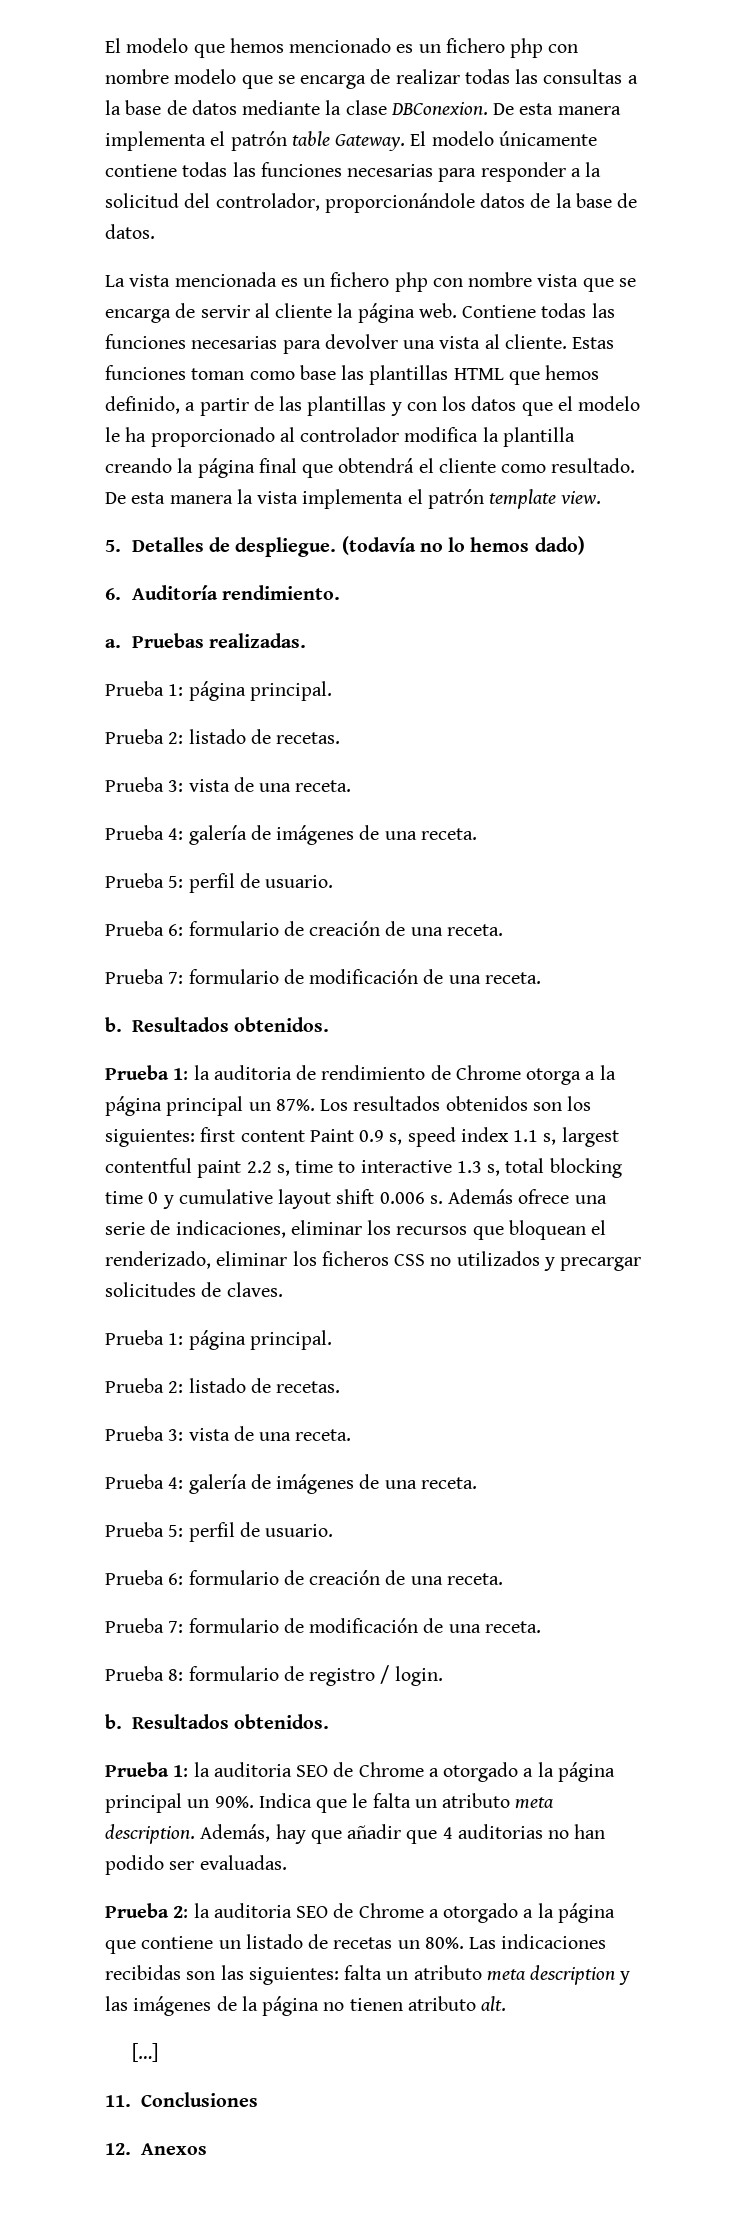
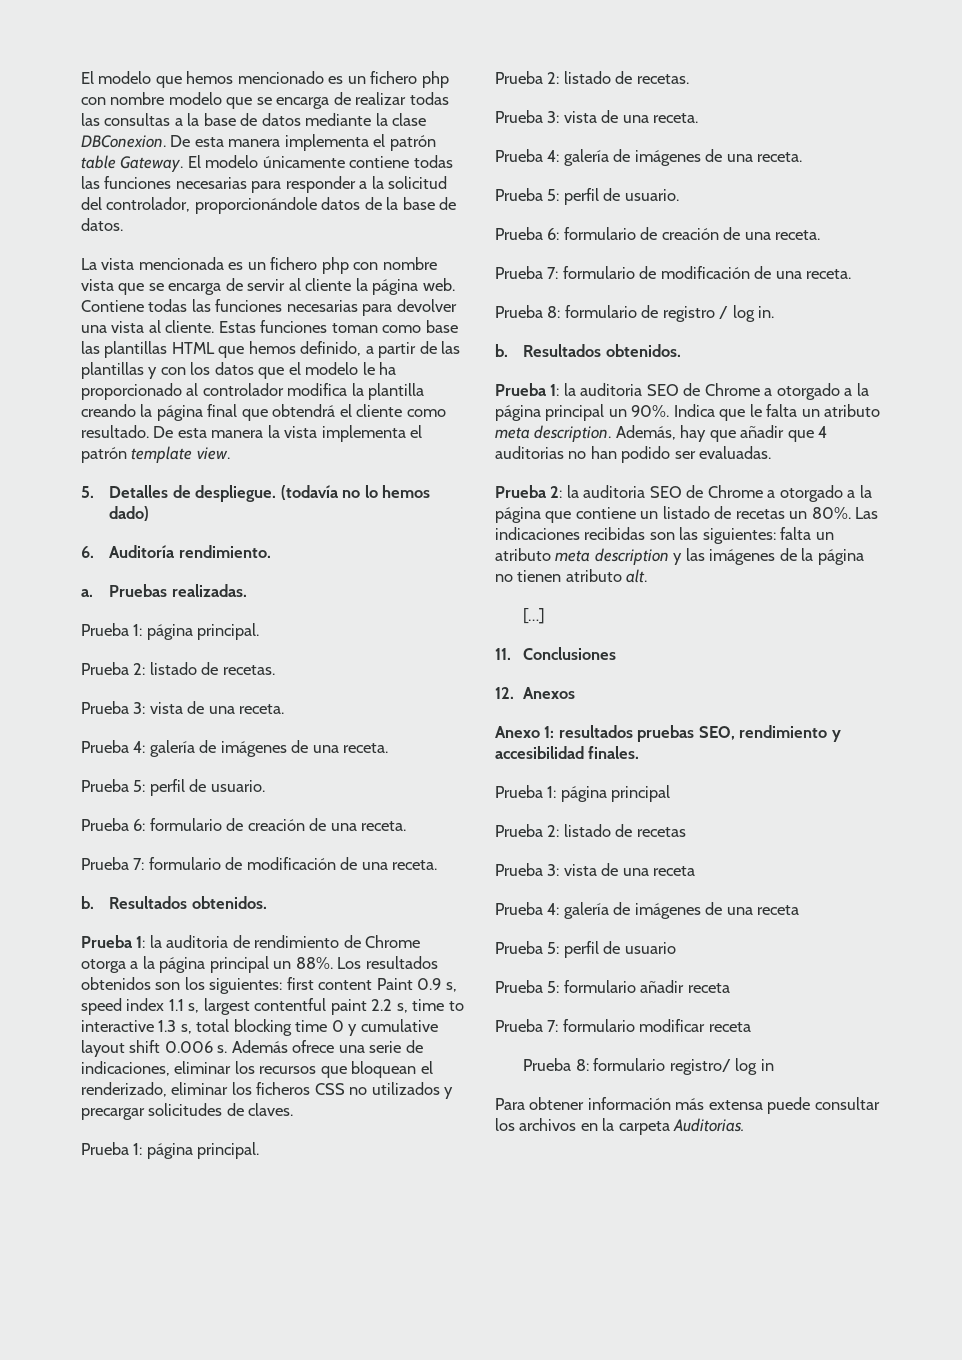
- Prueba 1: la auditoria de rendimiento de Chrome otorga a la página principal un 87%.
+ Prueba 1: la auditoria de rendimiento de Chrome otorga a la página principal un 88%.
- Prueba 8: formulario de registro / login.
+ Prueba 8: formulario de registro / log in.
+ Anexo 1: resultados pruebas SEO, rendimiento y accesibilidad finales.
+ Prueba 1: página principal
+ Prueba 2: listado de recetas
+ Prueba 3: vista de una receta
+ Prueba 4: galería de imágenes de una receta
+ Prueba 5: perfil de usuario
+ Prueba 5: formulario añadir receta
+ Prueba 7: formulario modificar receta
+ Prueba 8: formulario registro/ log in
+ Para obtener información más extensa puede consultar los archivos en la carpeta Auditorias.

